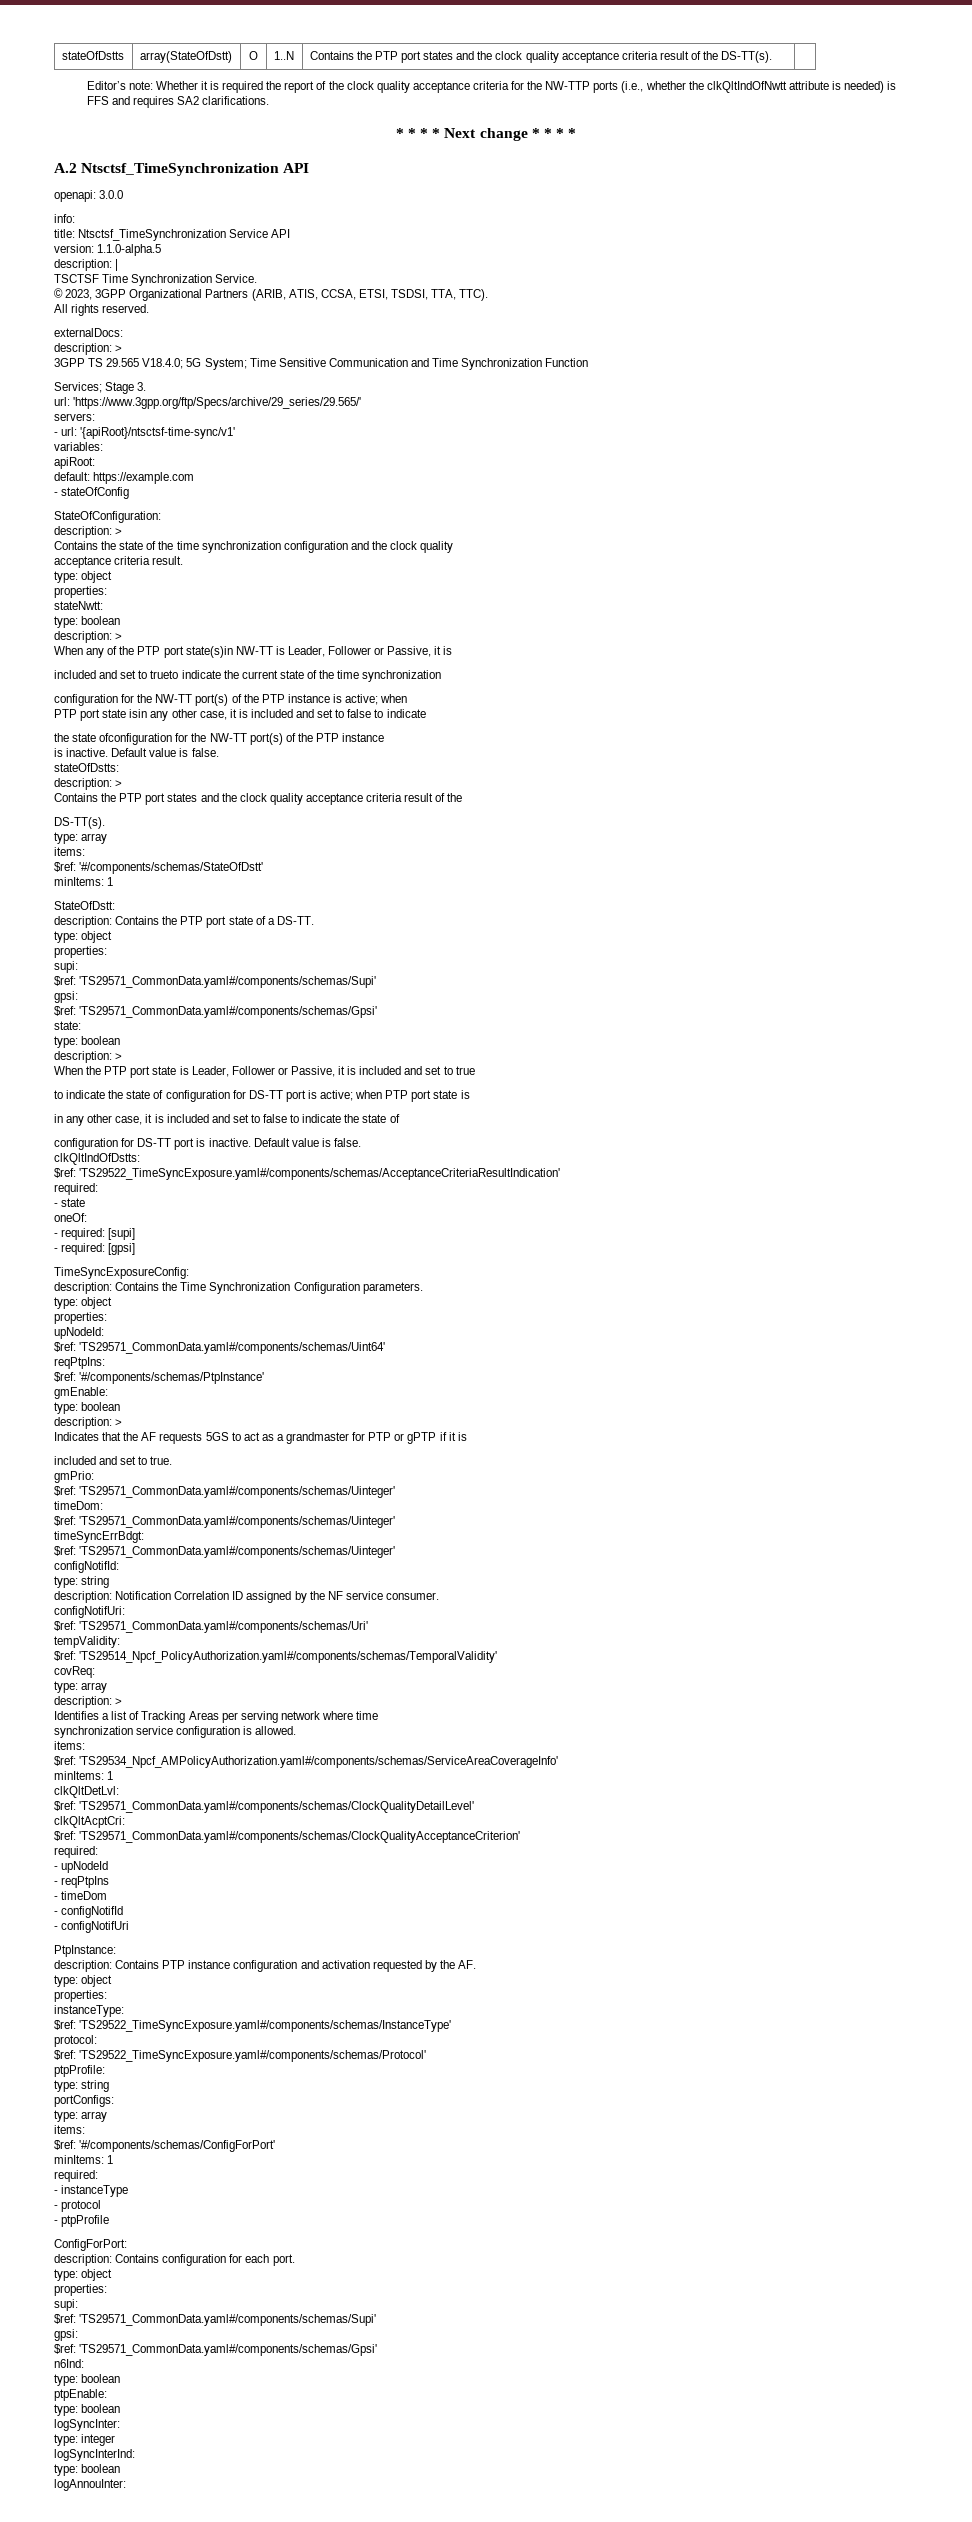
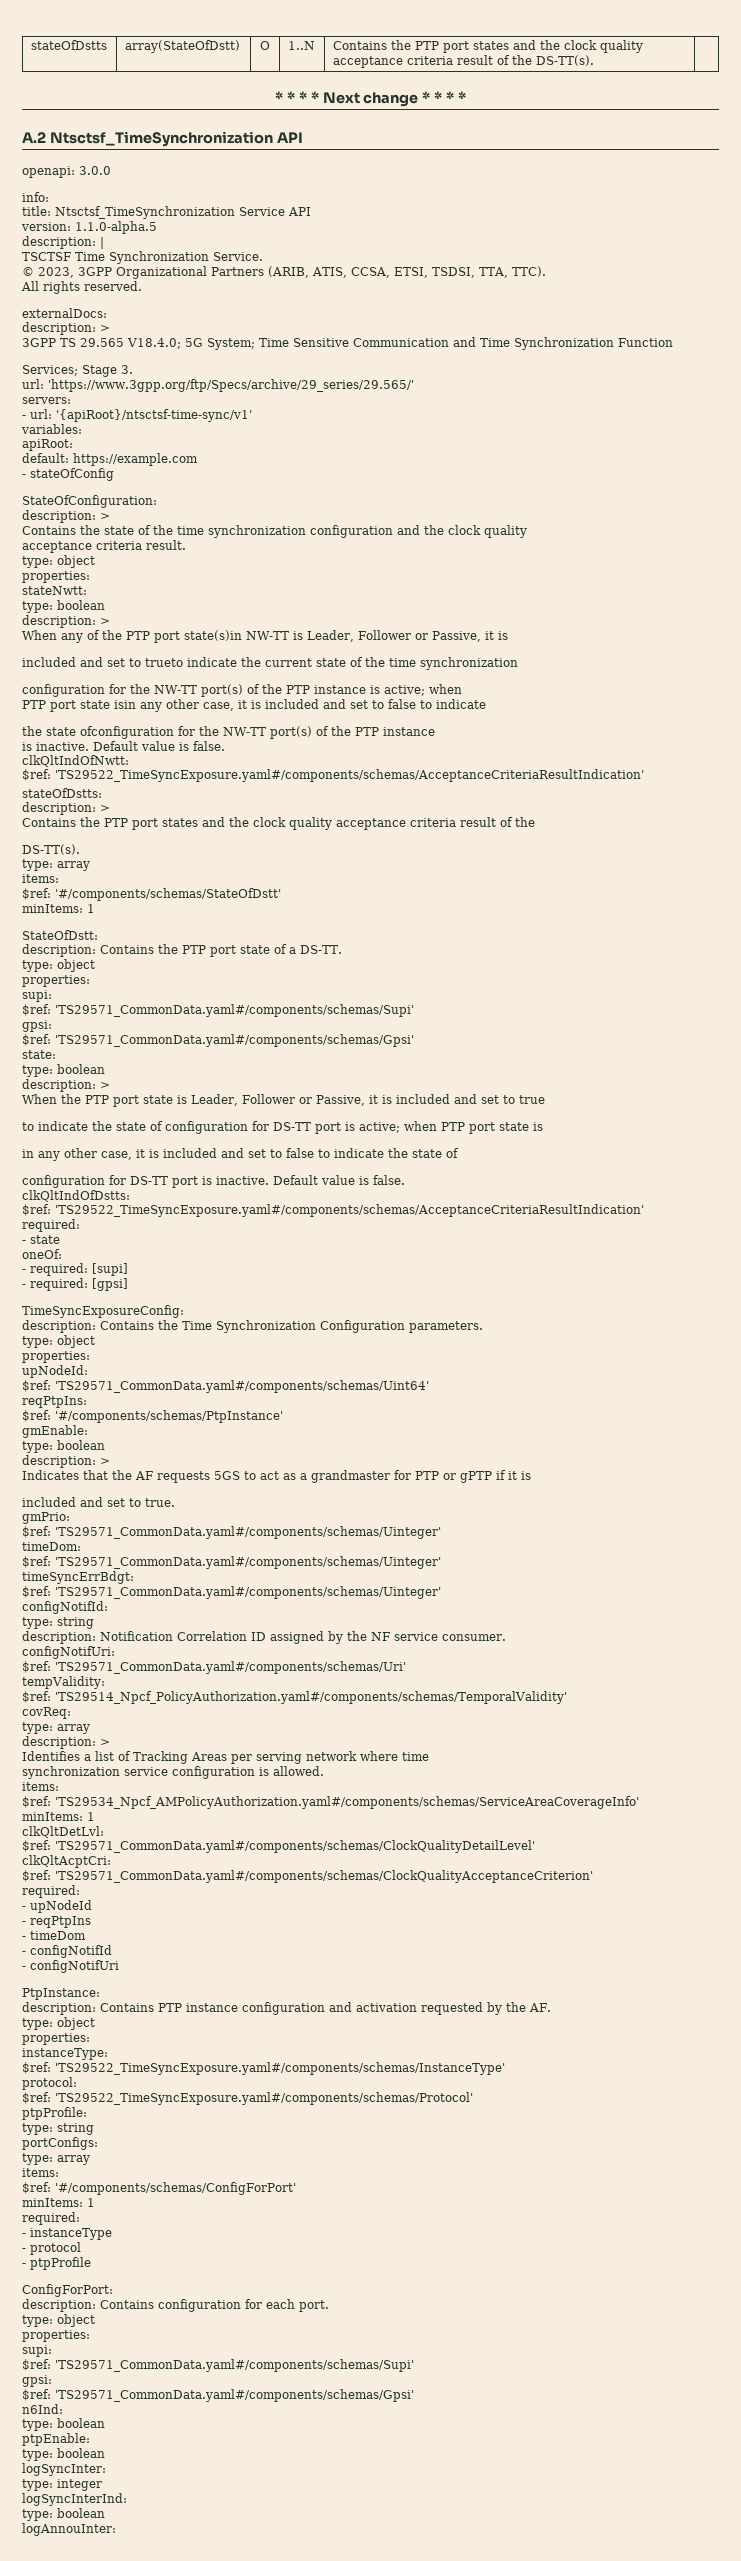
- Editor’s note: Whether it is required the report of the clock quality acceptance criteria for the NW-TTP ports (i.e., whether the clkQltIndOfNwtt attribute is needed) is FFS and requires SA2 clarifications.
+ clkQltIndOfNwtt:
+ $ref: 'TS29522_TimeSyncExposure.yaml#/components/schemas/AcceptanceCriteriaResultIndication'

